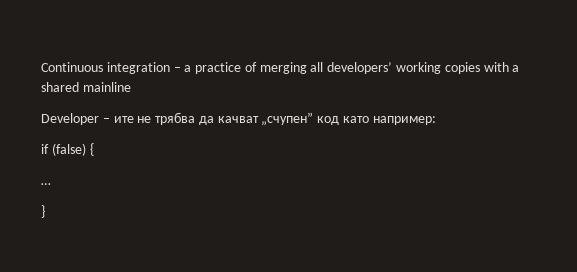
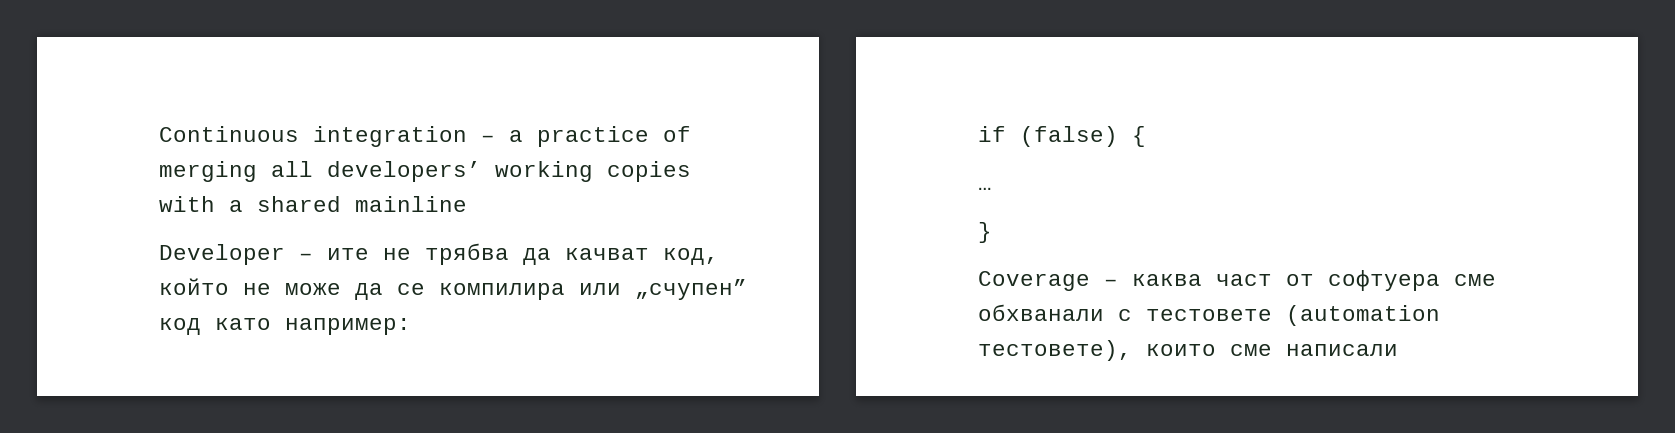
- Developer – ите не трябва да качват „счупен” код като например:
+ Developer – ите не трябва да качват код, който не може да се компилира или „счупен” код като например:
+ Coverage – каква част от софтуера сме обхванали с тестовете (automation тестовете), които сме написали

